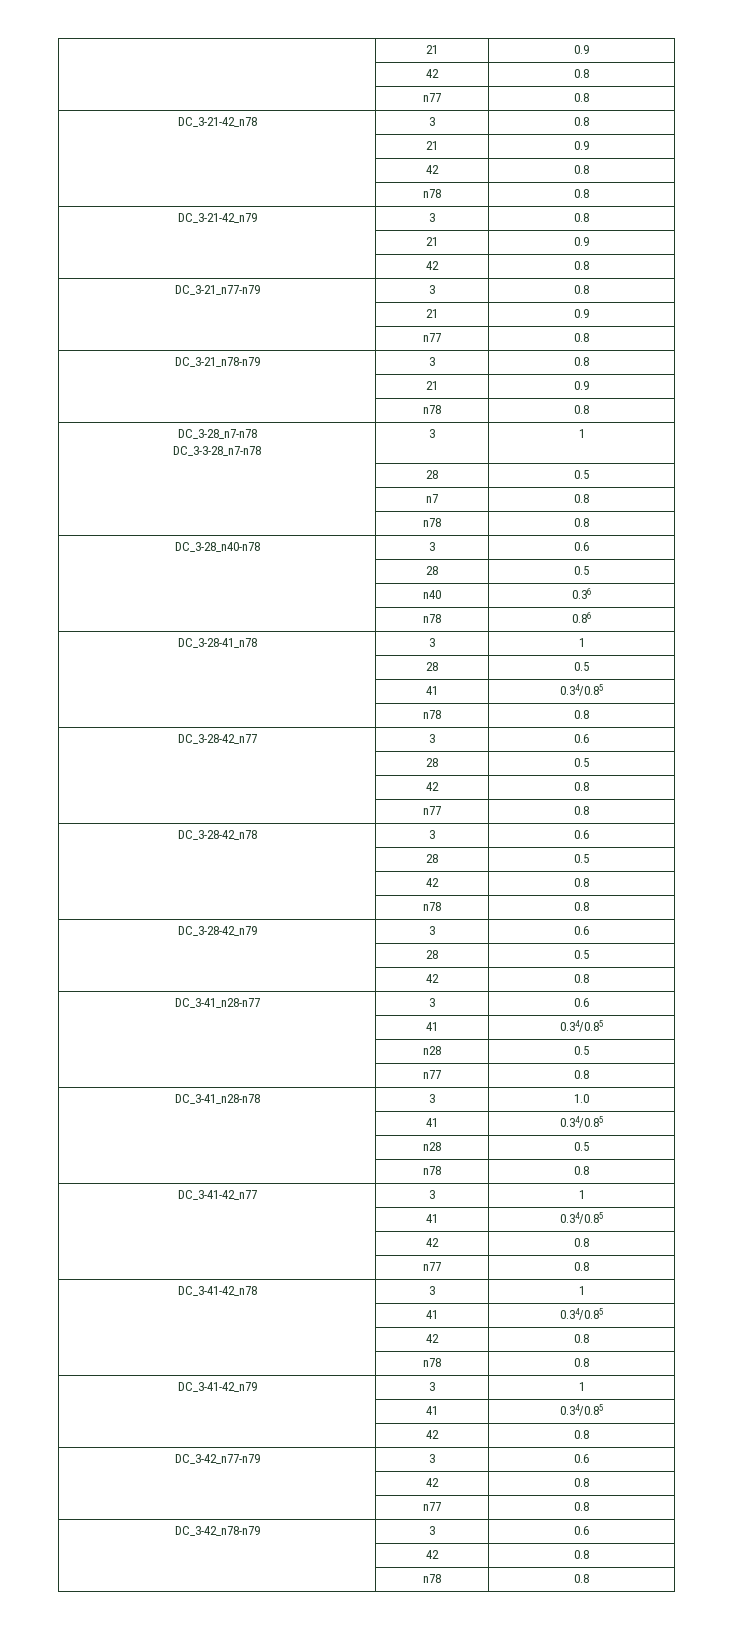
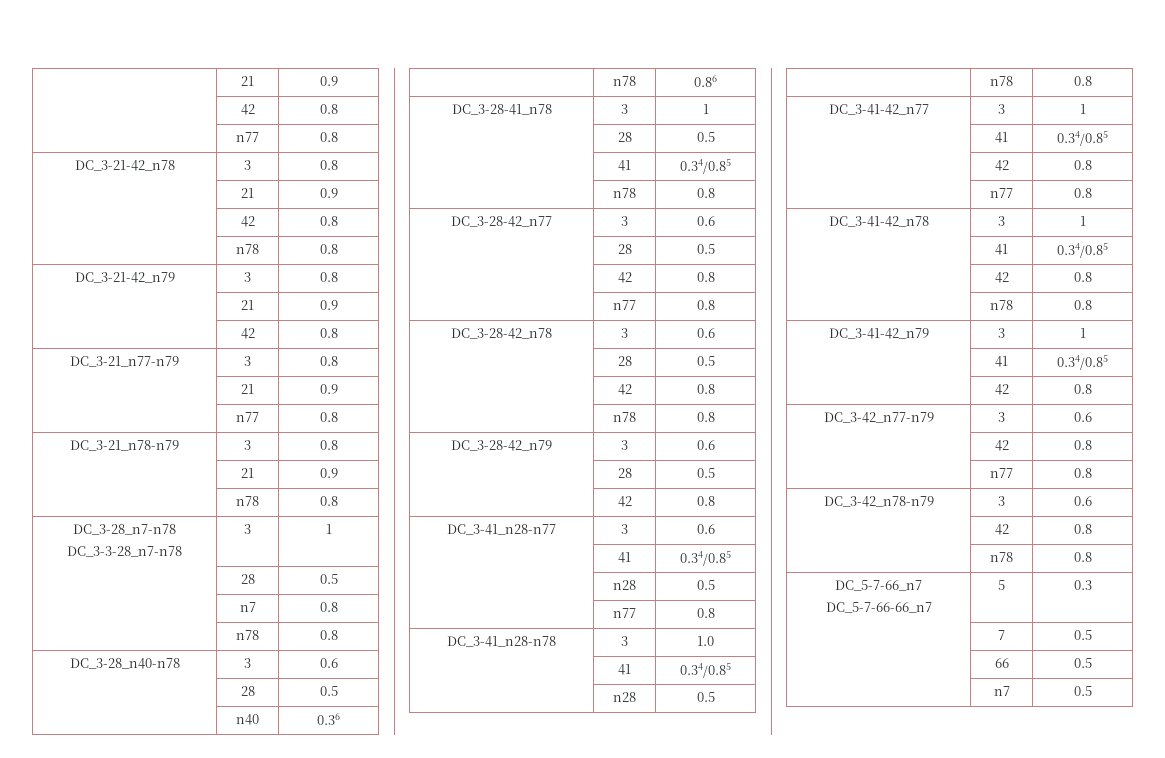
+ DC_5-7-66_n7
+ DC_5-7-66-66_n7 | 5 | 0.3
+ | 7 | 0.5
+ | 66 | 0.5
+ | n7 | 0.5

